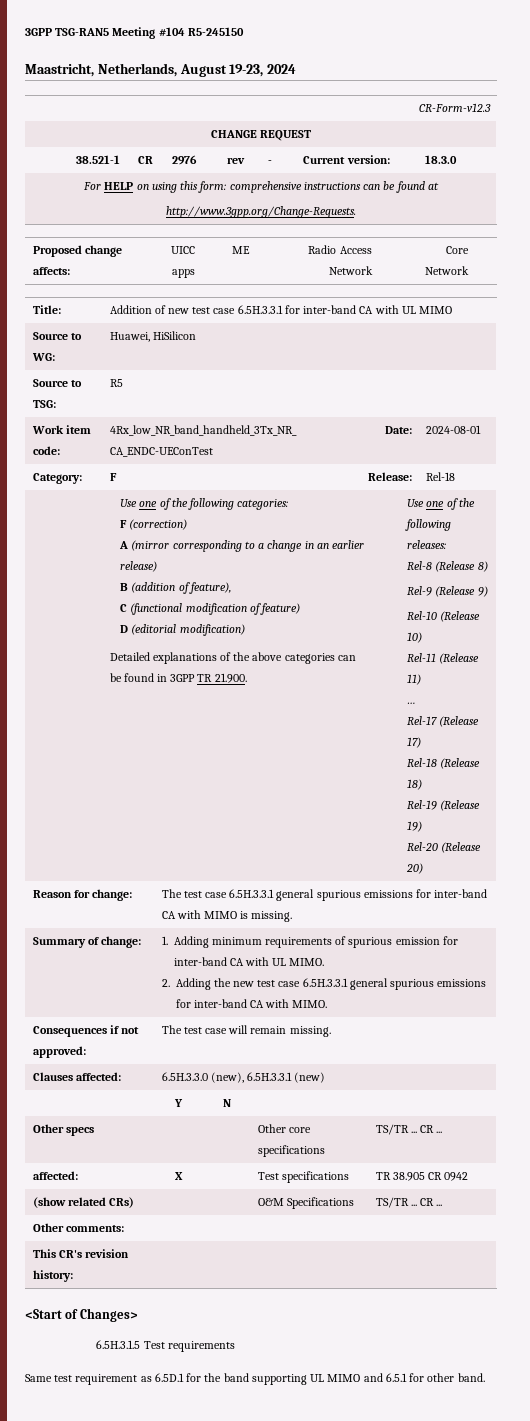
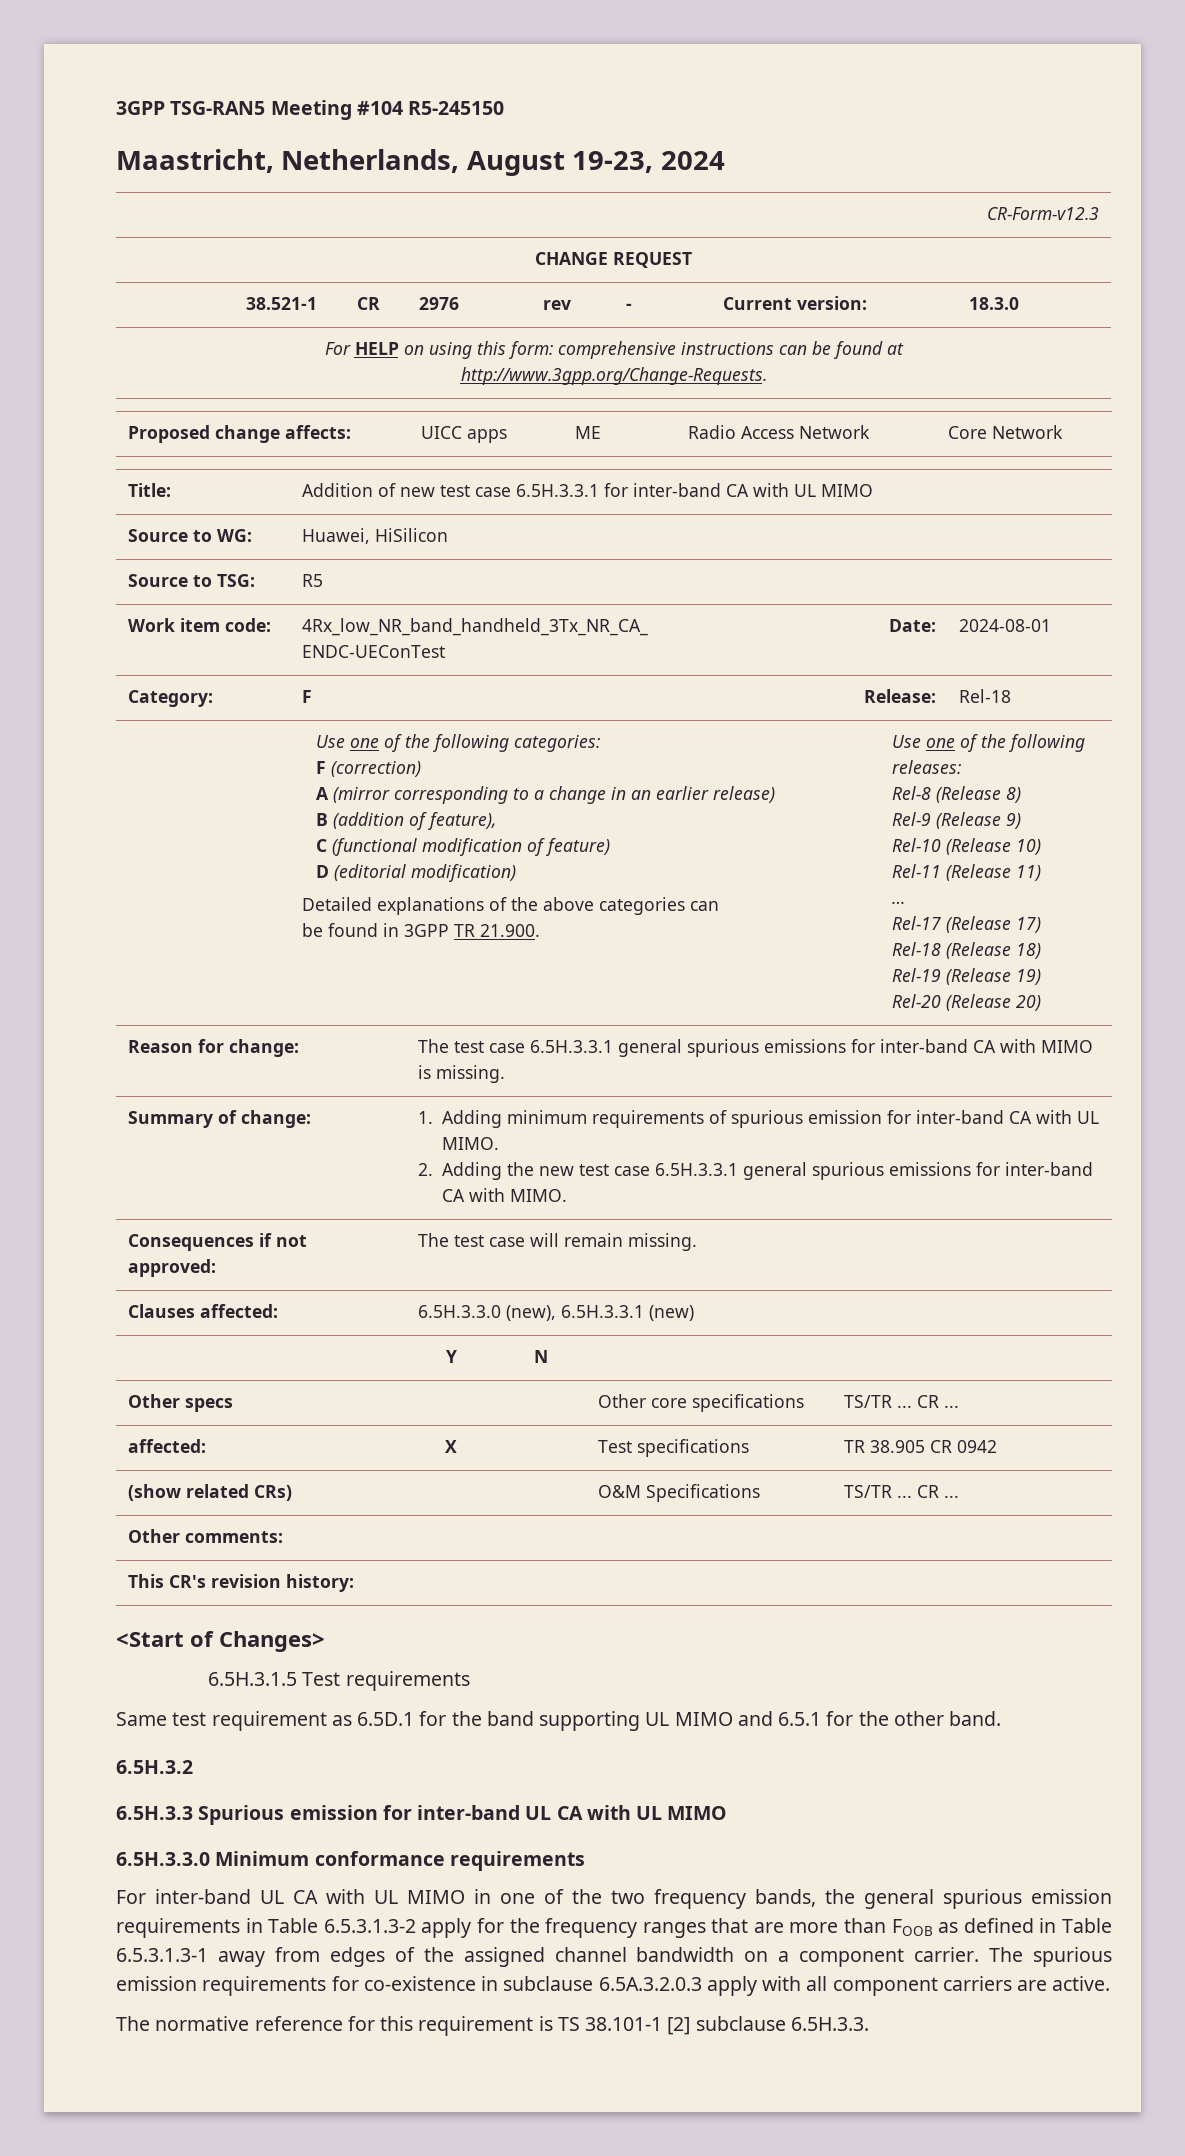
- Same test requirement as 6.5D.1 for the band supporting UL MIMO and 6.5.1 for other band.
+ Same test requirement as 6.5D.1 for the band supporting UL MIMO and 6.5.1 for the other band.
+ 6.5H.3.2
+ 6.5H.3.3 Spurious emission for inter-band UL CA with UL MIMO
+ 6.5H.3.3.0 Minimum conformance requirements
+ For inter-band UL CA with UL MIMO in one of the two frequency bands, the general spurious emission requirements in Table 6.5.3.1.3-2 apply for the frequency ranges that are more than FOOB as defined in Table 6.5.3.1.3-1 away from edges of the assigned channel bandwidth on a component carrier. The spurious emission requirements for co-existence in subclause 6.5A.3.2.0.3 apply with all component carriers are active.
+ The normative reference for this requirement is TS 38.101-1 [2] subclause 6.5H.3.3.

